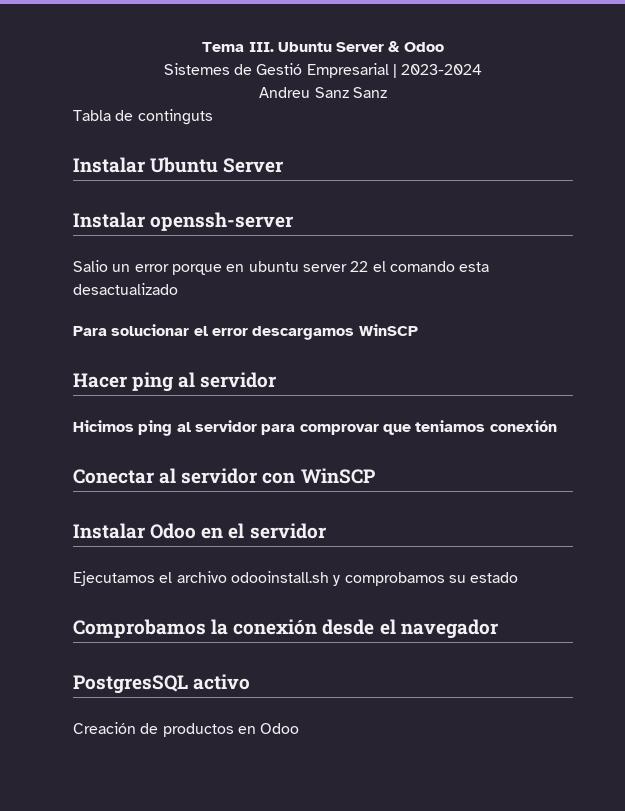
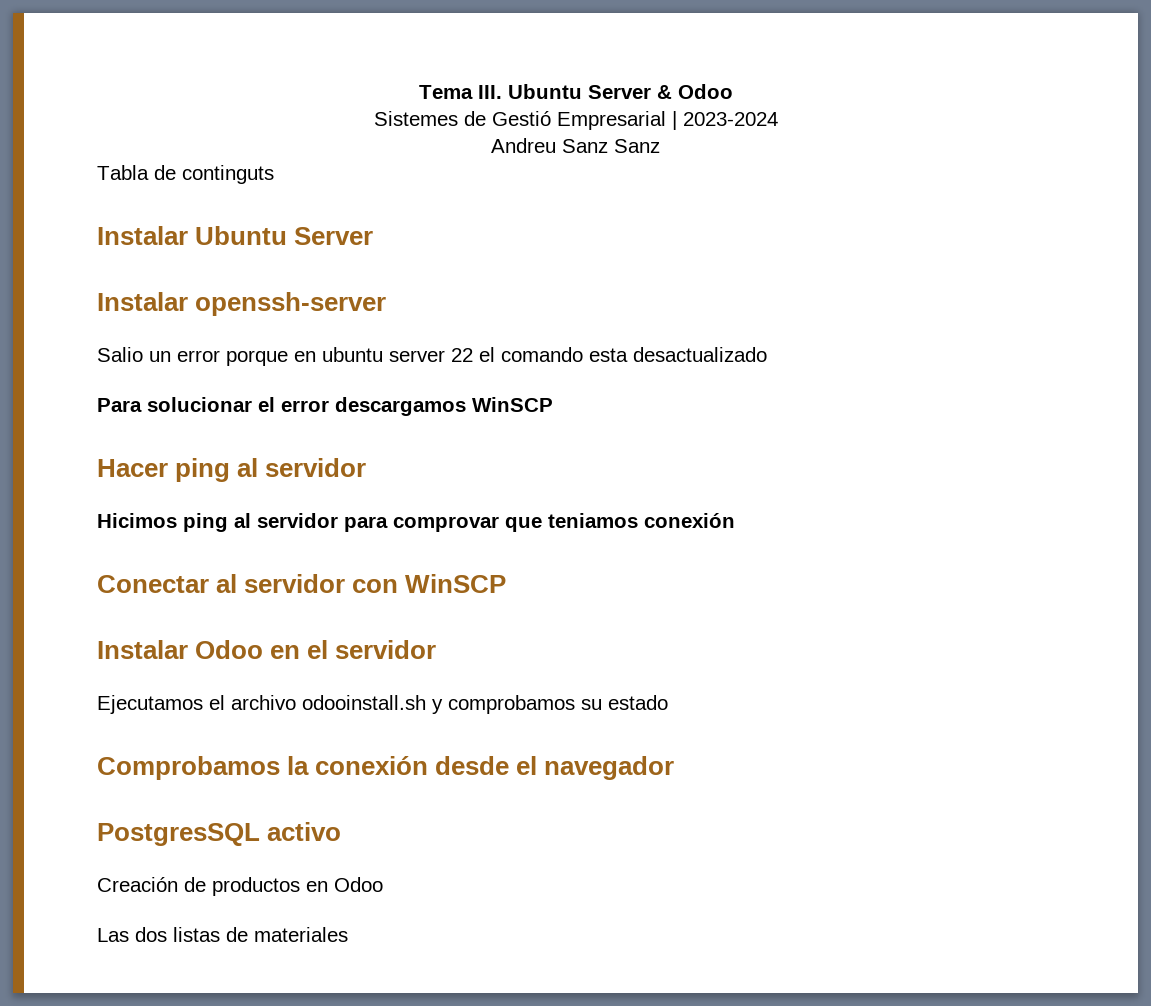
+ Las dos listas de materiales

